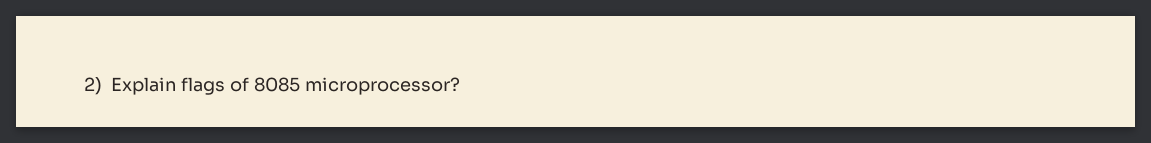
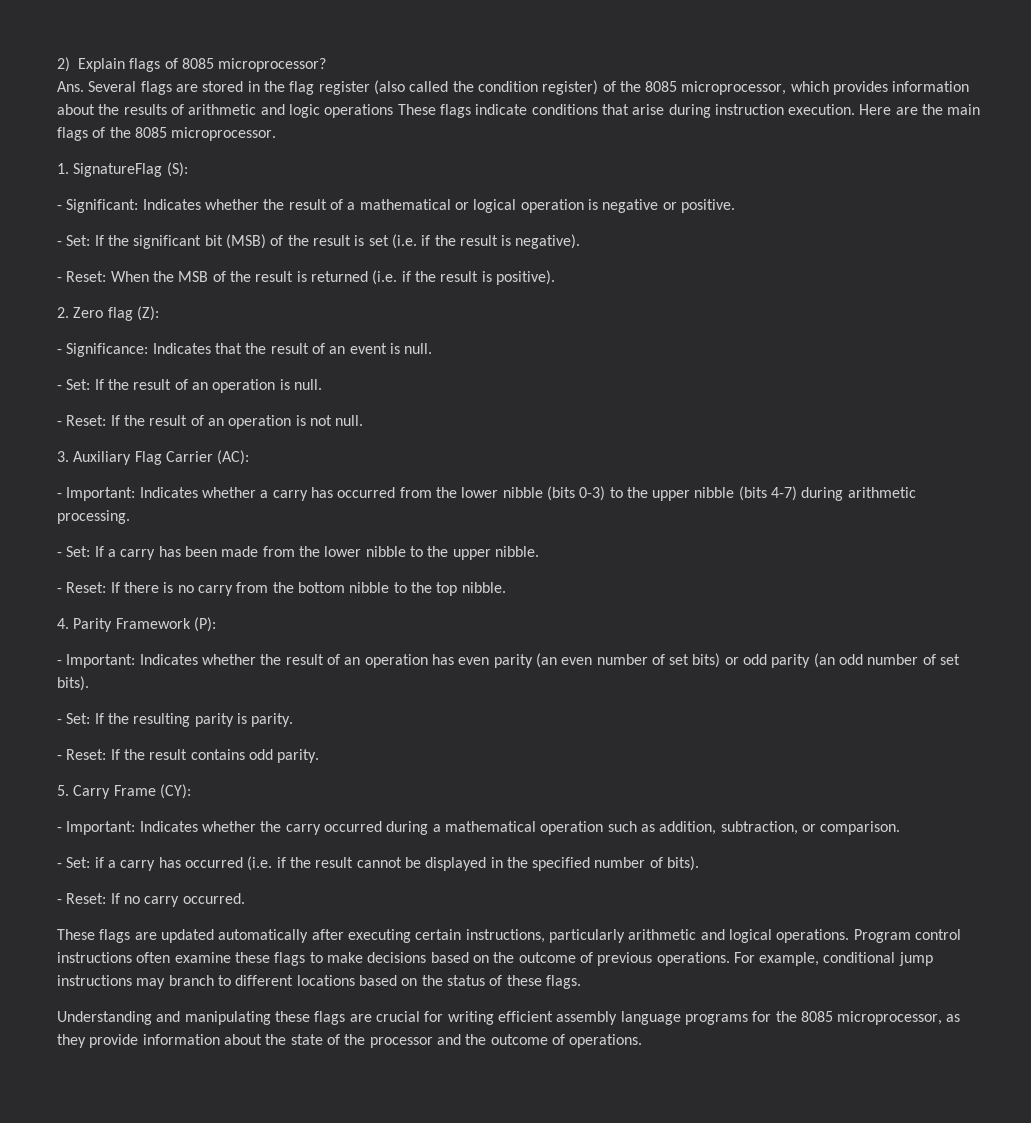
+ Ans. Several flags are stored in the flag register (also called the condition register) of the 8085 microprocessor, which provides information about the results of arithmetic and logic operations These flags indicate conditions that arise during instruction execution. Here are the main flags of the 8085 microprocessor.
+ 1. SignatureFlag (S):
+ - Significant: Indicates whether the result of a mathematical or logical operation is negative or positive.
+ - Set: If the significant bit (MSB) of the result is set (i.e. if the result is negative).
+ - Reset: When the MSB of the result is returned (i.e. if the result is positive).
+ 2. Zero flag (Z):
+ - Significance: Indicates that the result of an event is null.
+ - Set: If the result of an operation is null.
+ - Reset: If the result of an operation is not null.
+ 3. Auxiliary Flag Carrier (AC):
+ - Important: Indicates whether a carry has occurred from the lower nibble (bits 0-3) to the upper nibble (bits 4-7) during arithmetic processing.
+ - Set: If a carry has been made from the lower nibble to the upper nibble.
+ - Reset: If there is no carry from the bottom nibble to the top nibble.
+ 4. Parity Framework (P):
+ - Important: Indicates whether the result of an operation has even parity (an even number of set bits) or odd parity (an odd number of set bits).
+ - Set: If the resulting parity is parity.
+ - Reset: If the result contains odd parity.
+ 5. Carry Frame (CY):
+ - Important: Indicates whether the carry occurred during a mathematical operation such as addition, subtraction, or comparison.
+ - Set: if a carry has occurred (i.e. if the result cannot be displayed in the specified number of bits).
+ - Reset: If no carry occurred.
+ These flags are updated automatically after executing certain instructions, particularly arithmetic and logical operations. Program control instructions often examine these flags to make decisions based on the outcome of previous operations. For example, conditional jump instructions may branch to different locations based on the status of these flags.
+ Understanding and manipulating these flags are crucial for writing efficient assembly language programs for the 8085 microprocessor, as they provide information about the state of the processor and the outcome of operations.

